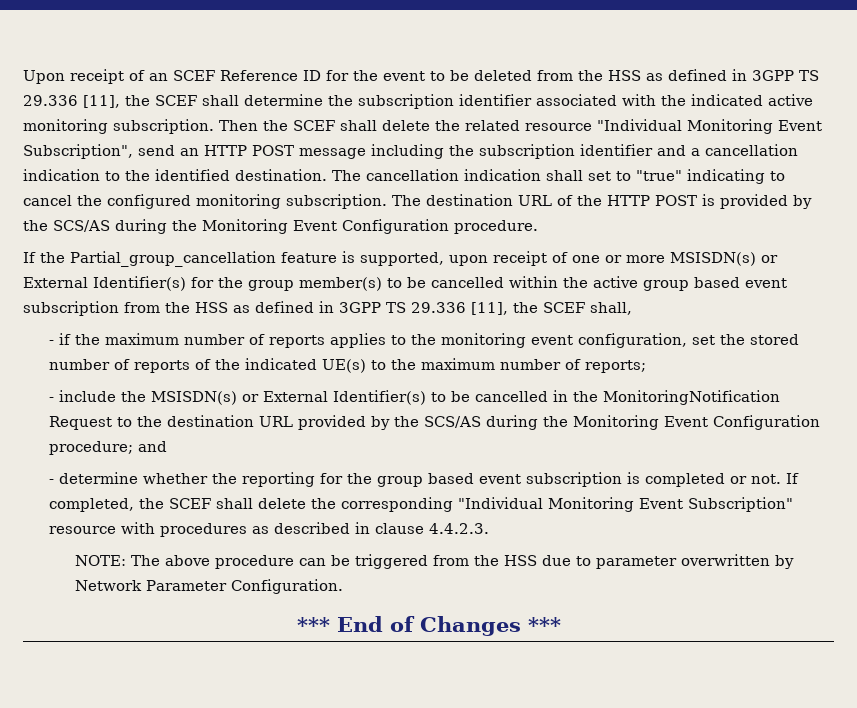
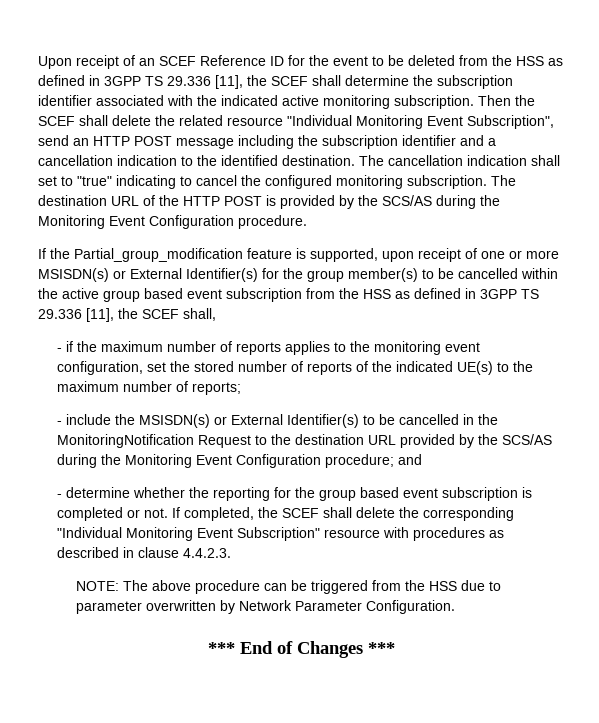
- If the Partial_group_cancellation feature is supported, upon receipt of one or more MSISDN(s) or External Identifier(s) for the group member(s) to be cancelled within the active group based event subscription from the HSS as defined in 3GPP TS 29.336 [11], the SCEF shall,
+ If the Partial_group_modification feature is supported, upon receipt of one or more MSISDN(s) or External Identifier(s) for the group member(s) to be cancelled within the active group based event subscription from the HSS as defined in 3GPP TS 29.336 [11], the SCEF shall,

